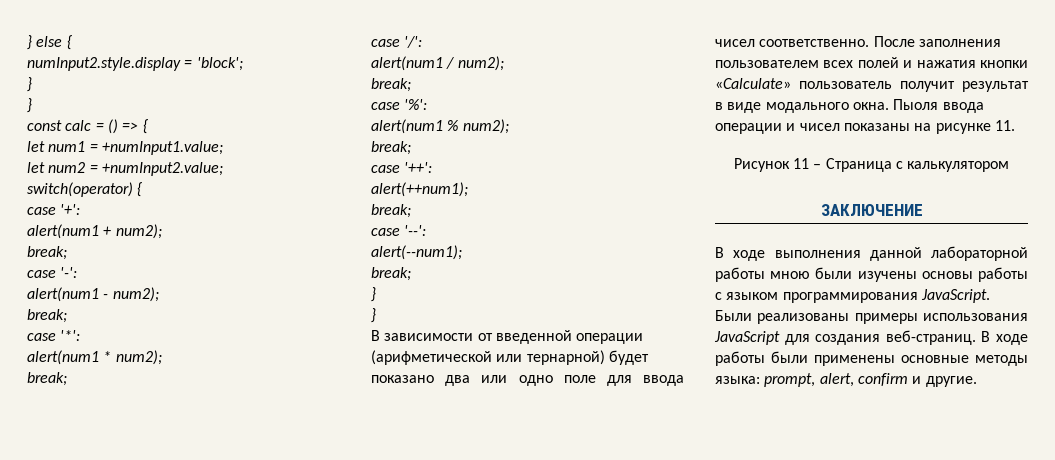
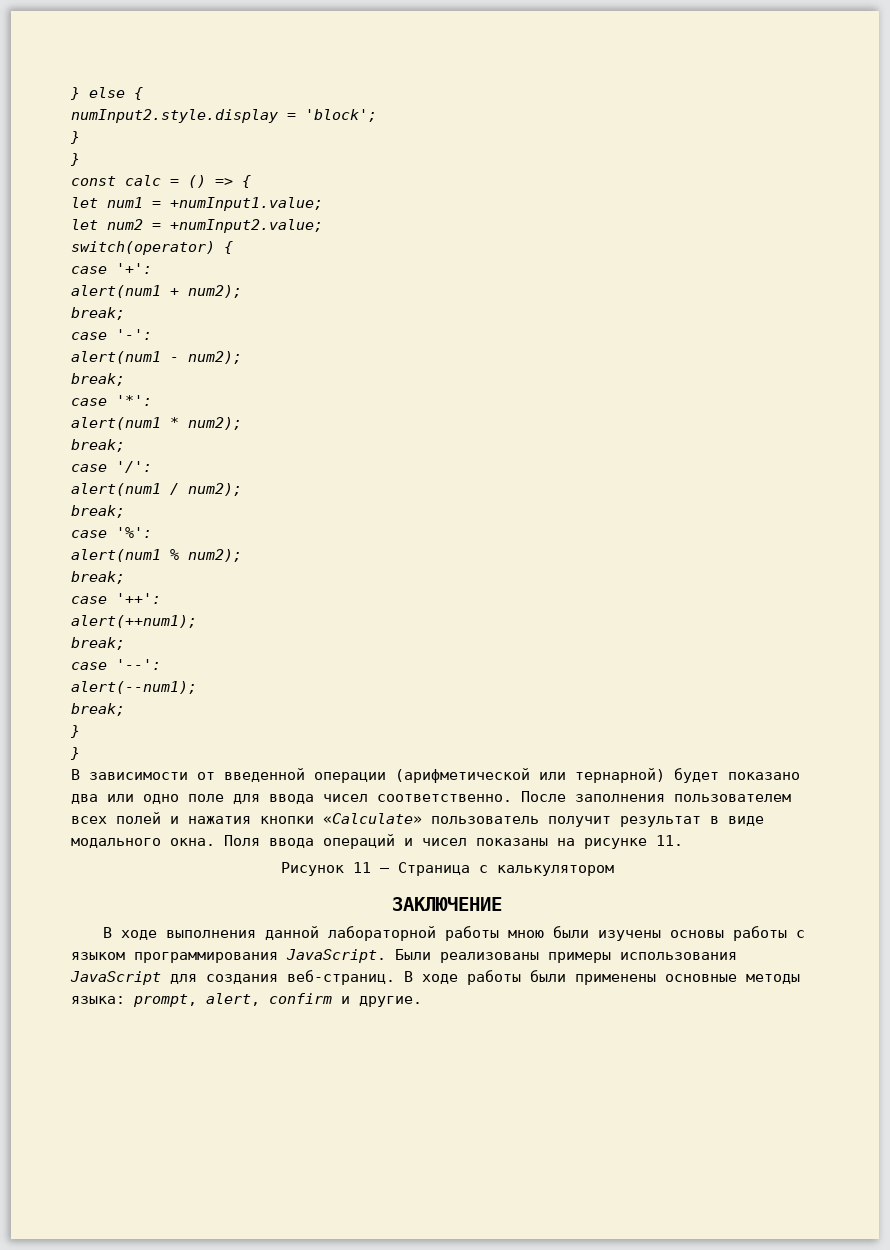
- Пыоля ввода операции и чисел показаны на рисунке 11.
+ Поля ввода операций и чисел показаны на рисунке 11.

